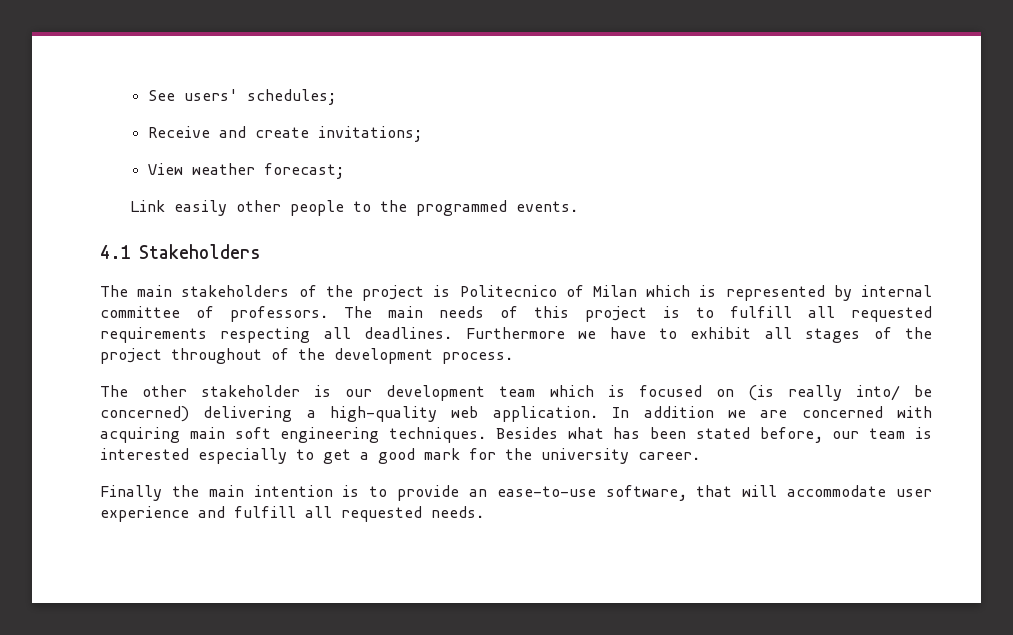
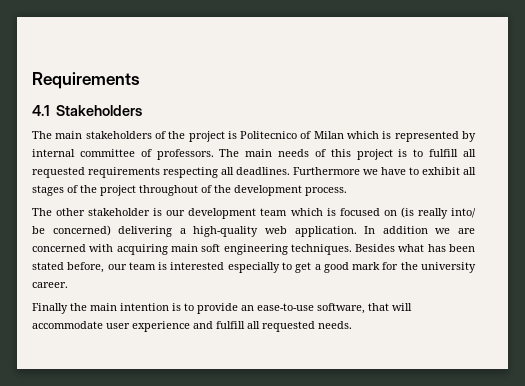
- See users' schedules;
- Receive and create invitations;
- View weather forecast;
- Link easily other people to the programmed events.
+ Requirements

